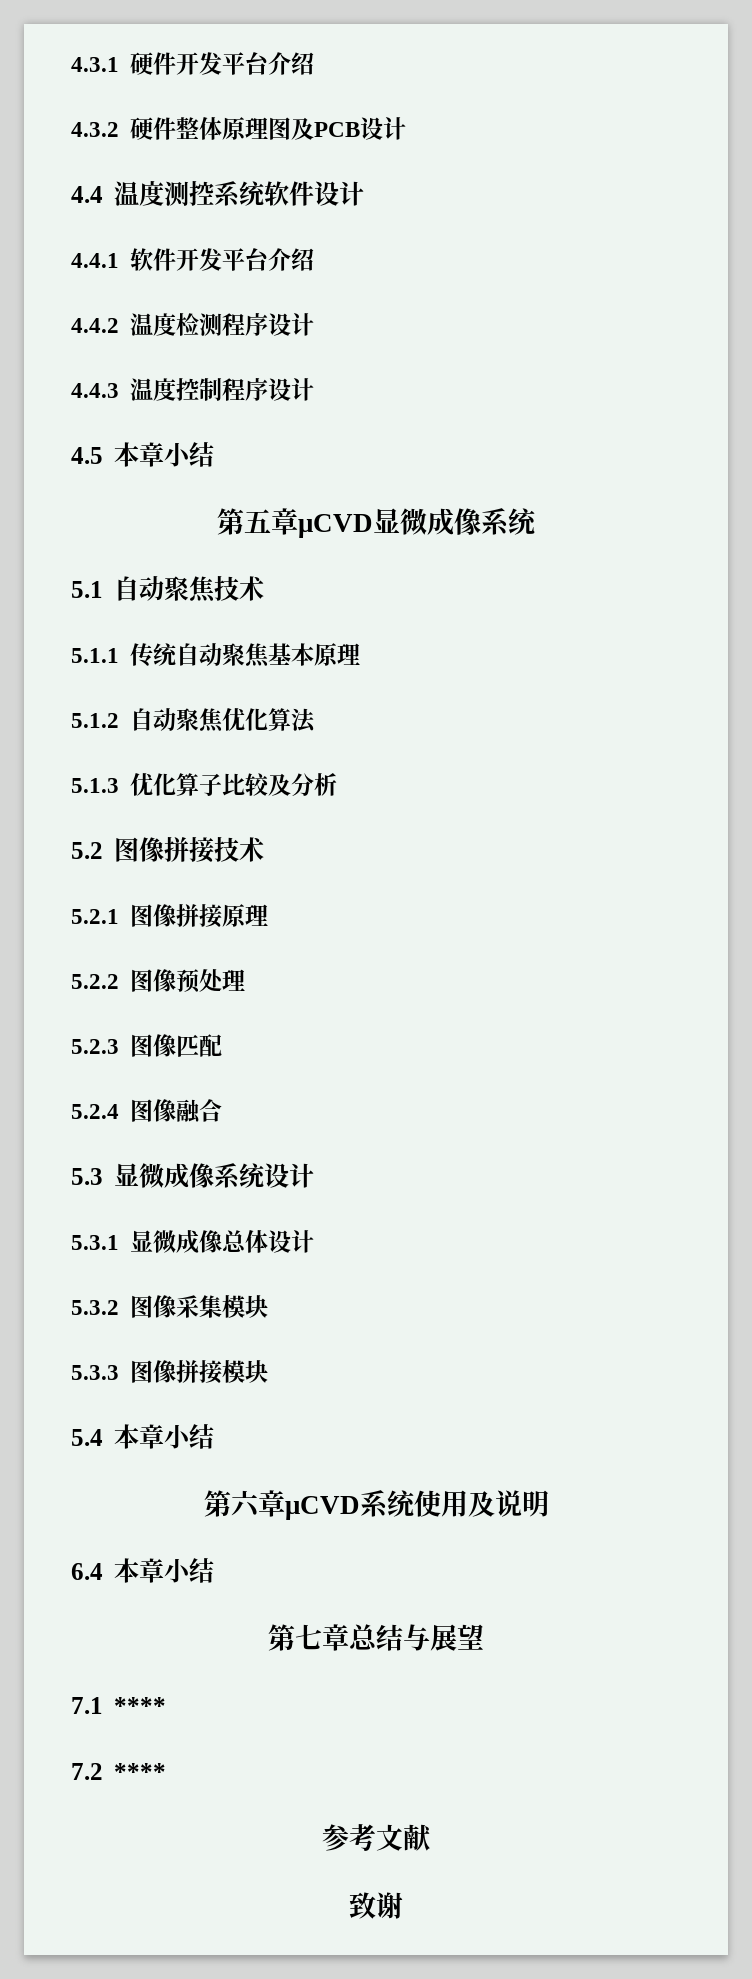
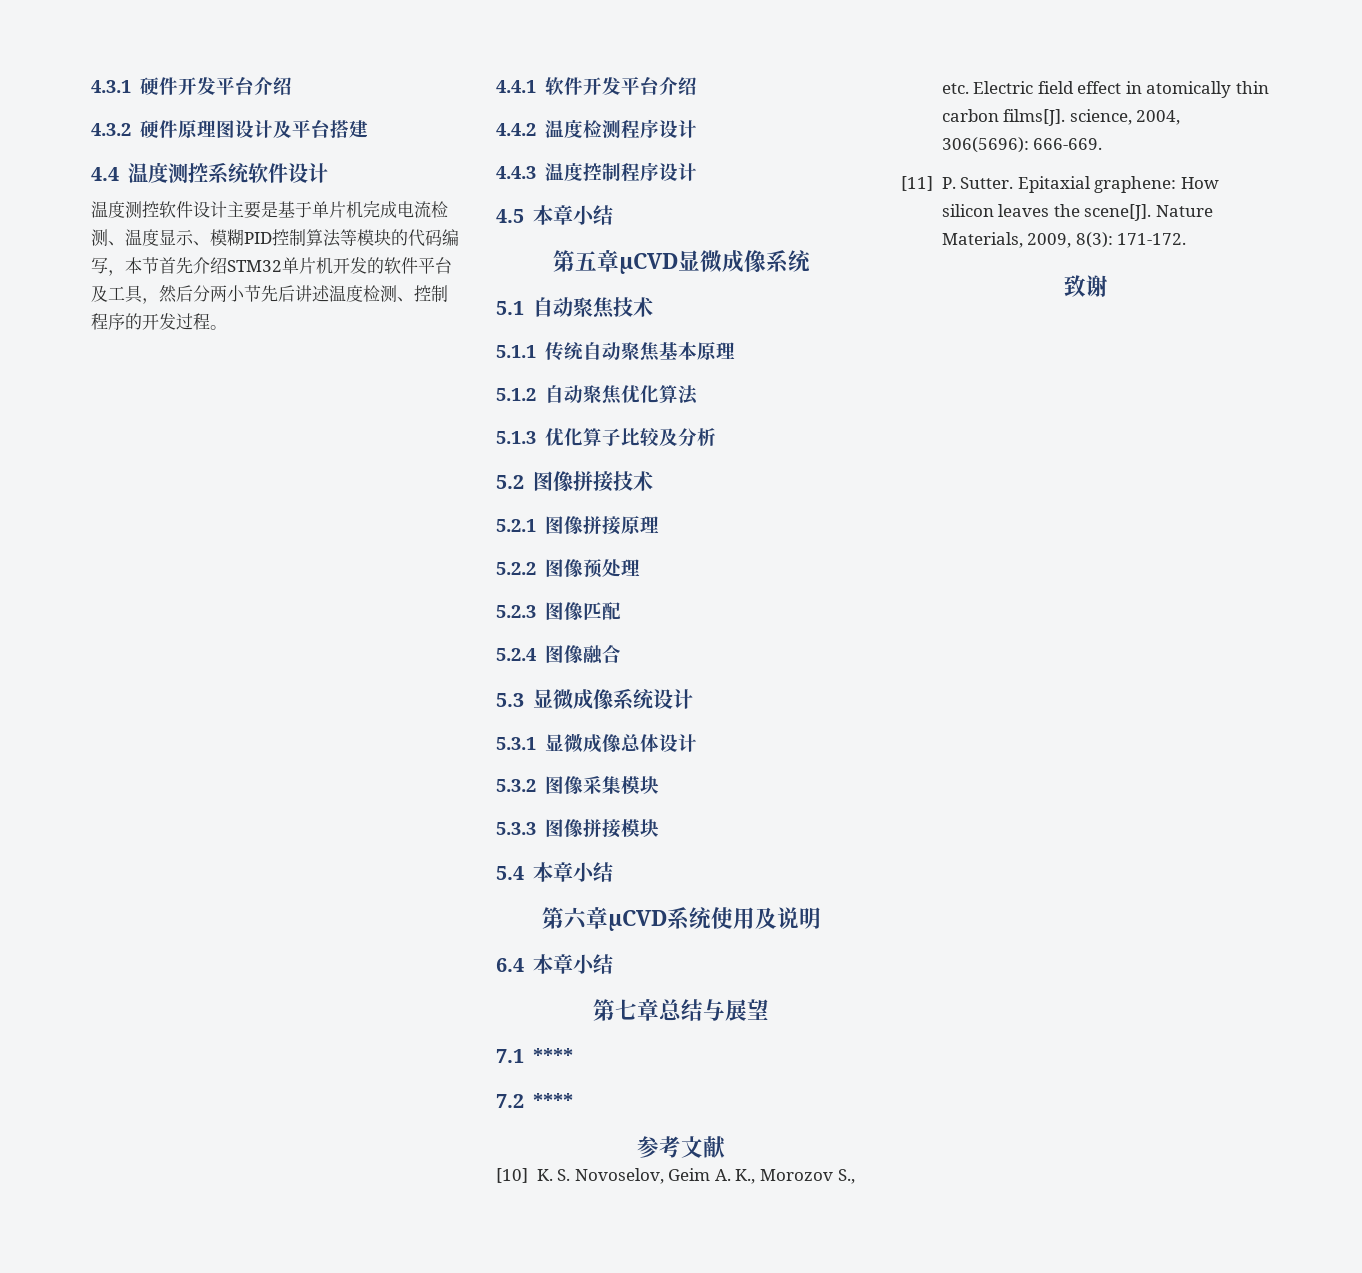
- 4.3.2硬件整体原理图及PCB设计
+ 4.3.2硬件原理图设计及平台搭建
+ 温度测控软件设计主要是基于单片机完成电流检测、温度显示、模糊PID控制算法等模块的代码编写，本节首先介绍STM32单片机开发的软件平台及工具，然后分两小节先后讲述温度检测、控制程序的开发过程。
+ [10] K. S. Novoselov, Geim A. K., Morozov S., etc. Electric field effect in atomically thin carbon films[J]. science, 2004, 306(5696): 666-669.
+ [11] P. Sutter. Epitaxial graphene: How silicon leaves the scene[J]. Nature Materials, 2009, 8(3): 171-172.

